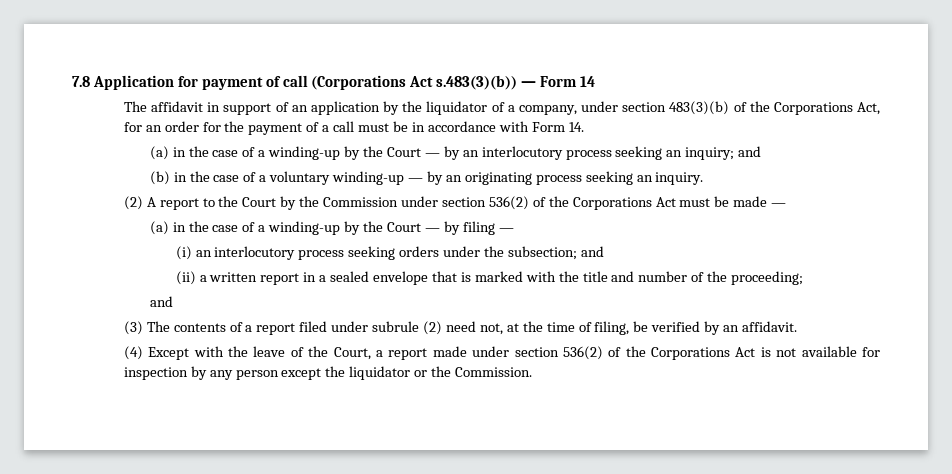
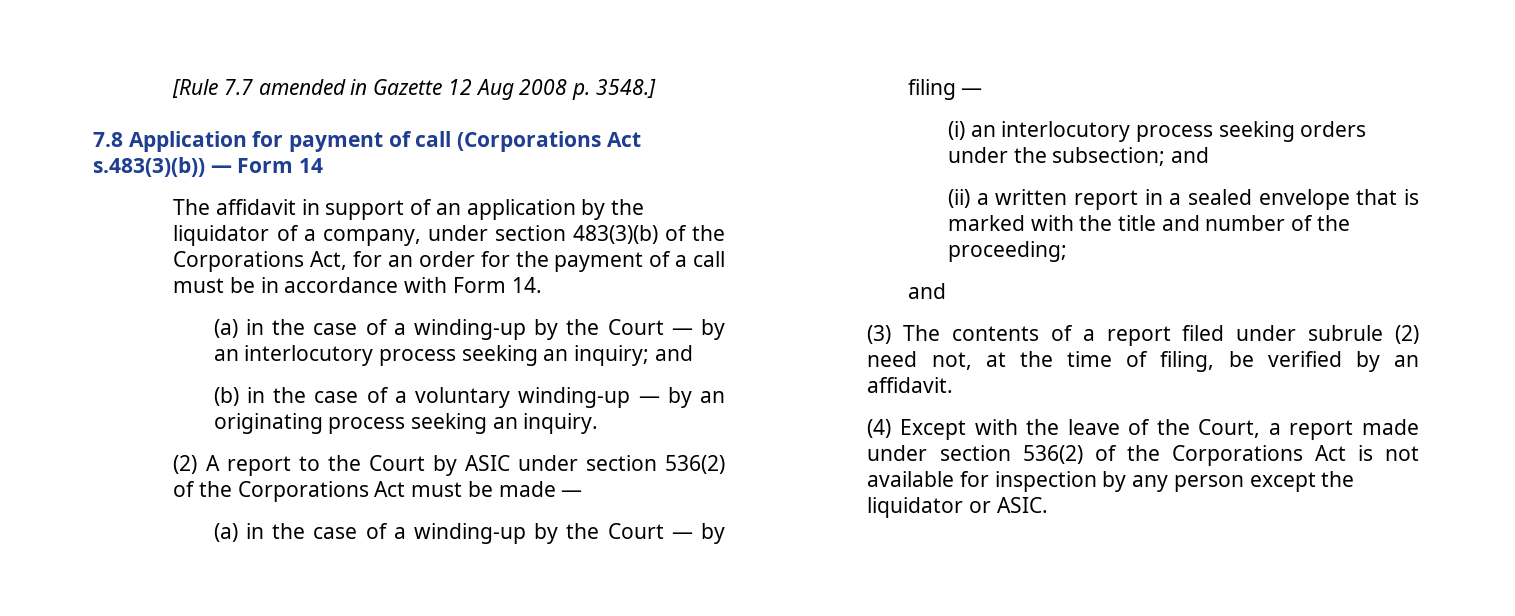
+ [Rule 7.7 amended in Gazette 12 Aug 2008 p. 3548.]
- (2) A report to the Court by the Commission under section 536(2) of the Corporations Act must be made —
+ (2) A report to the Court by ASIC under section 536(2) of the Corporations Act must be made —
- (4) Except with the leave of the Court, a report made under section 536(2) of the Corporations Act is not available for inspection by any person except the liquidator or the Commission.
+ (4) Except with the leave of the Court, a report made under section 536(2) of the Corporations Act is not available for inspection by any person except the liquidator or ASIC.

